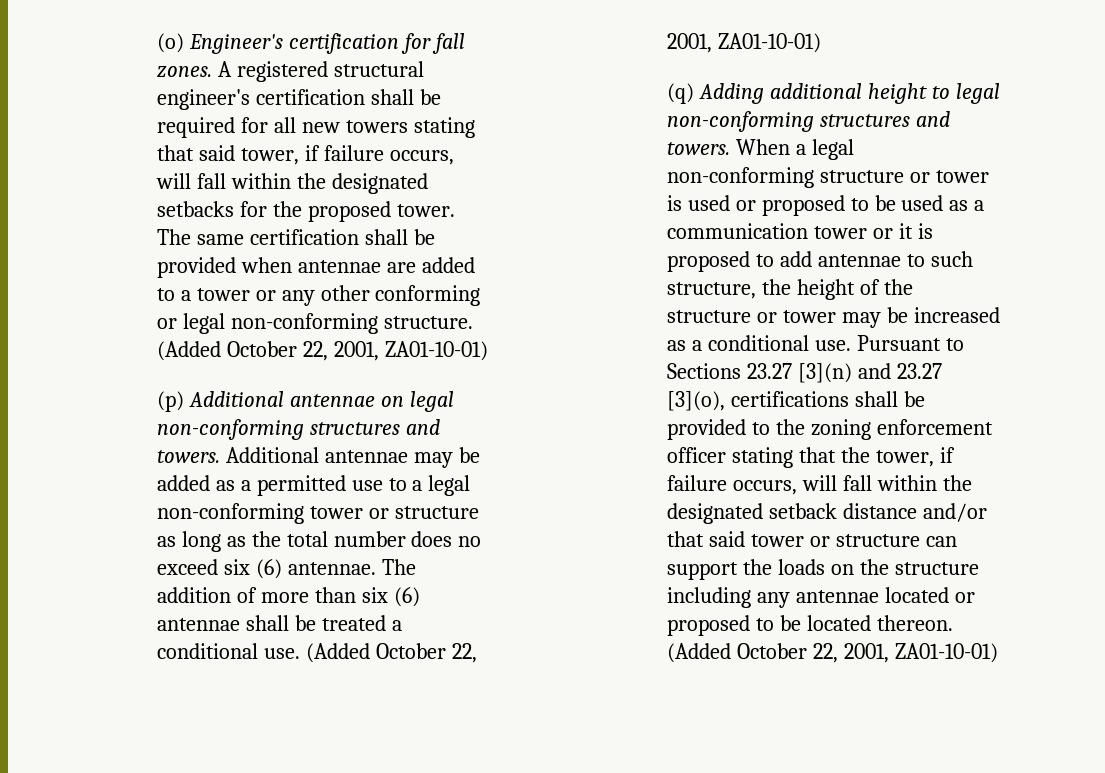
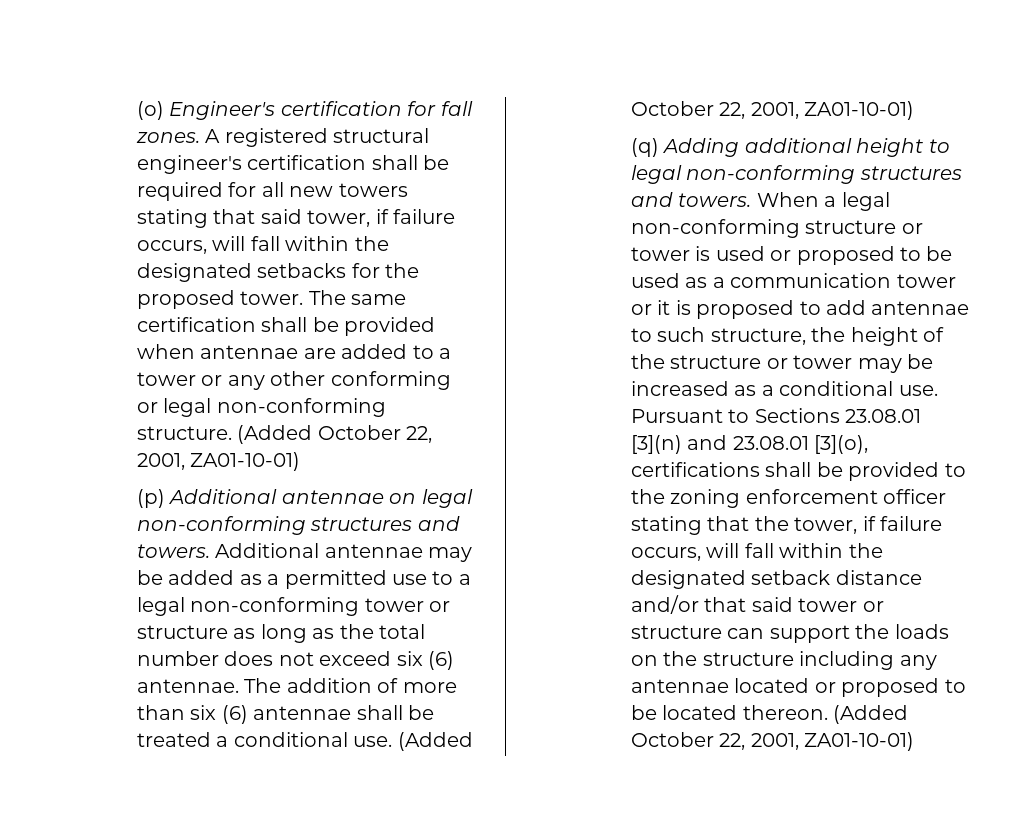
- Additional antennae may be added as a permitted use to a legal non-conforming tower or structure as long as the total number does no exceed six (6) antennae.
+ Additional antennae may be added as a permitted use to a legal non-conforming tower or structure as long as the total number does not exceed six (6) antennae.
- Pursuant to Sections 23.27 [3](n) and 23.27 [3](o), certifications shall be provided to the zoning enforcement officer stating that the tower, if failure occurs, will fall within the designated setback distance and/or that said tower or structure can support the loads on the structure including any antennae located or proposed to be located thereon.
+ Pursuant to Sections 23.08.01 [3](n) and 23.08.01 [3](o), certifications shall be provided to the zoning enforcement officer stating that the tower, if failure occurs, will fall within the designated setback distance and/or that said tower or structure can support the loads on the structure including any antennae located or proposed to be located thereon.

